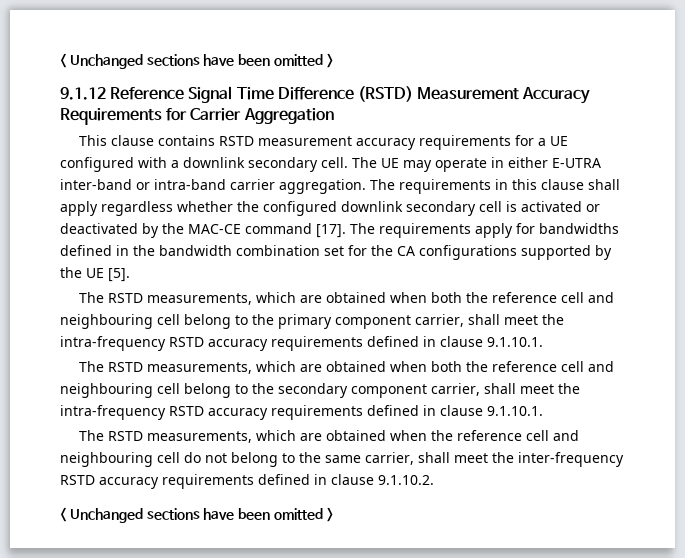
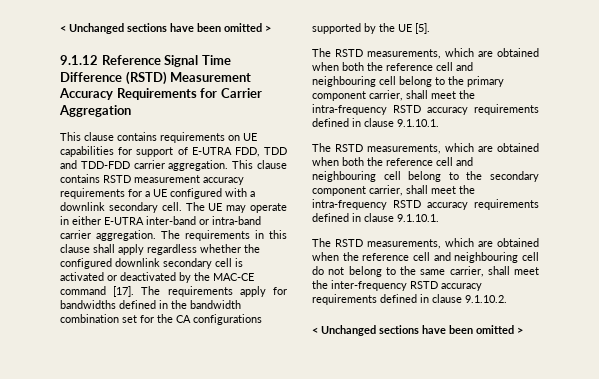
- This clause contains RSTD measurement accuracy requirements for a UE configured with a downlink secondary cell.
+ This clause contains requirements on UE capabilities for support of E-UTRA FDD, TDD and TDD-FDD carrier aggregation. This clause contains RSTD measurement accuracy requirements for a UE configured with a downlink secondary cell.

